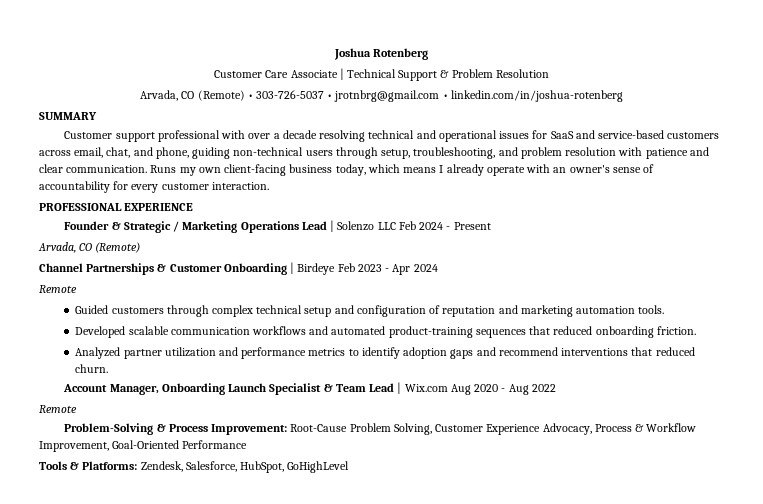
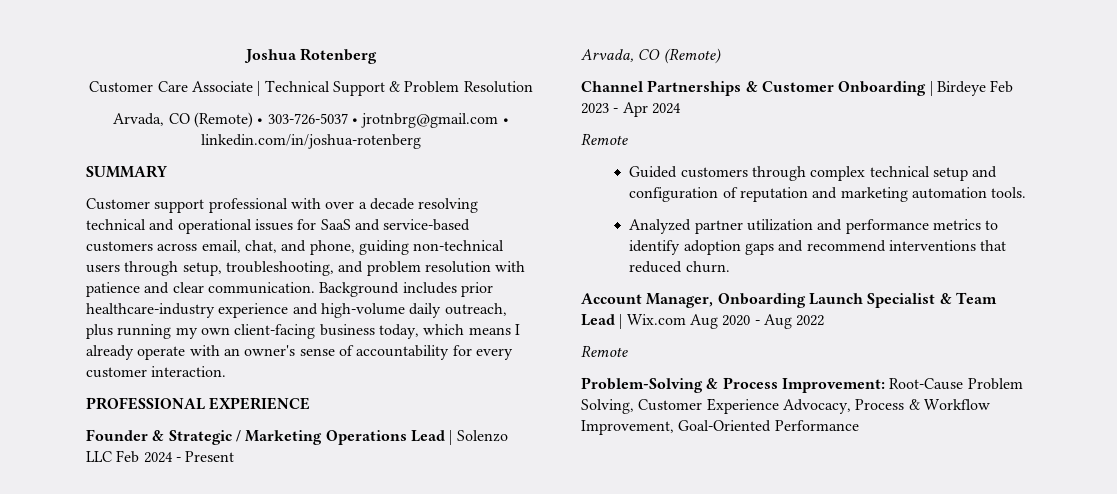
- Runs my own client-facing business today, which means I already operate with an owner's sense of accountability for every customer interaction.
+ Background includes prior healthcare-industry experience and high-volume daily outreach, plus running my own client-facing business today, which means I already operate with an owner's sense of accountability for every customer interaction.
- Developed scalable communication workflows and automated product-training sequences that reduced onboarding friction.
- Tools & Platforms: Zendesk, Salesforce, HubSpot, GoHighLevel

